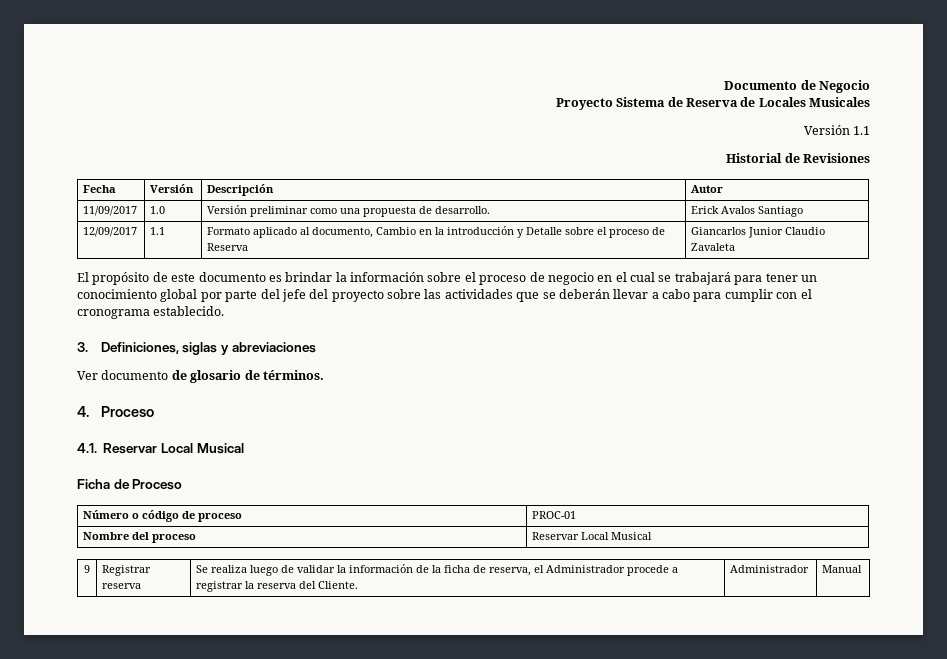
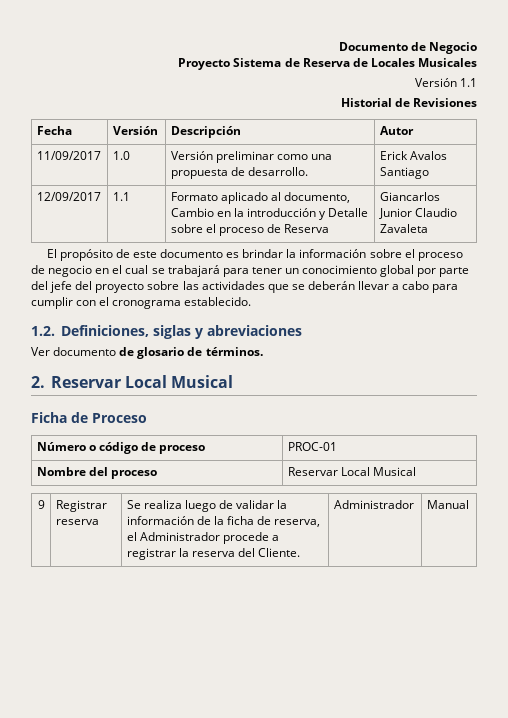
- 3. Definiciones, siglas y abreviaciones
+ 1.2. Definiciones, siglas y abreviaciones
- 4. Proceso
- 4.1. Reservar Local Musical
+ 2. Reservar Local Musical

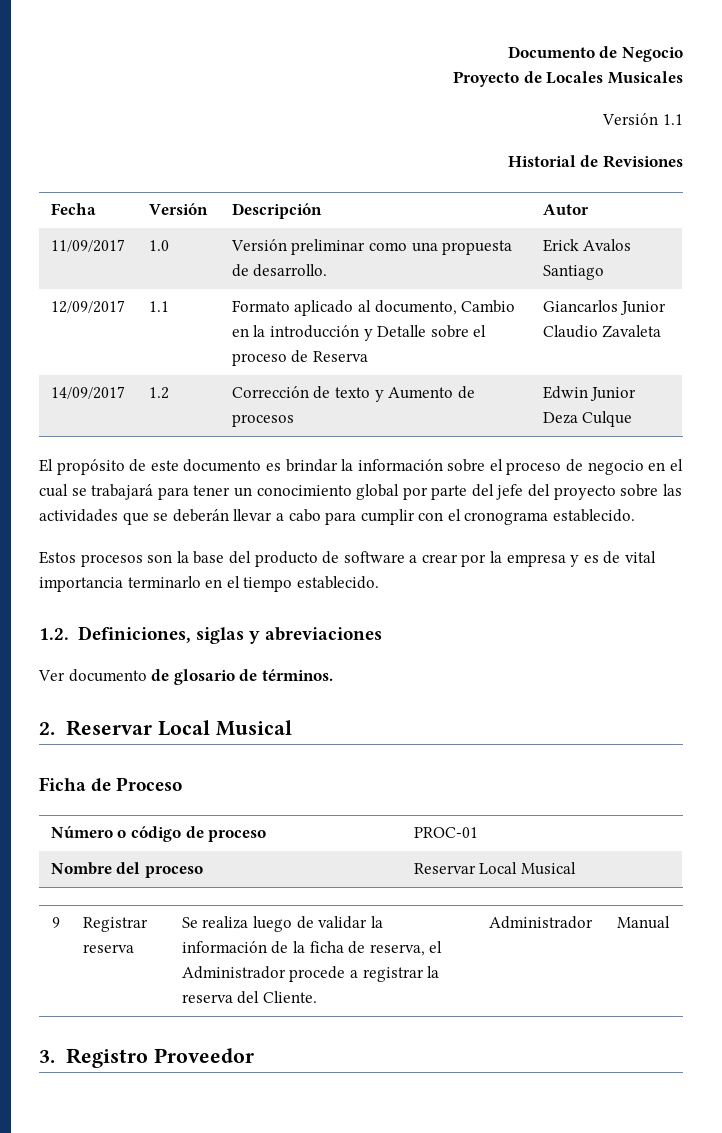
- Proyecto Sistema de Reserva de Locales Musicales
+ Proyecto de Locales Musicales
+ 14/09/2017 | 1.2 | Corrección de texto y Aumento de procesos | Edwin Junior Deza Culque
+ Estos procesos son la base del producto de software a crear por la empresa y es de vital importancia terminarlo en el tiempo establecido.
+ 3. Registro Proveedor

